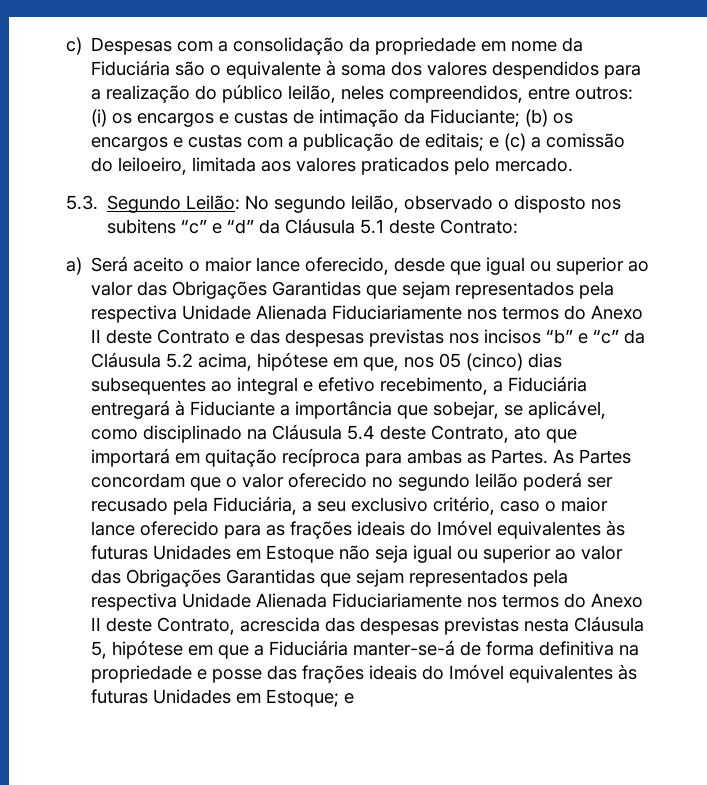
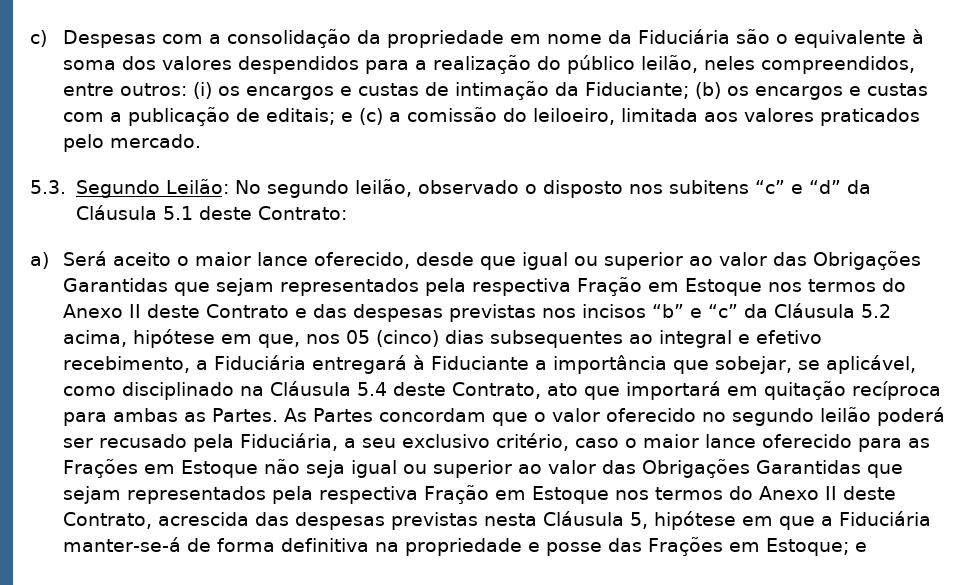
- a) Será aceito o maior lance oferecido, desde que igual ou superior ao valor das Obrigações Garantidas que sejam representados pela respectiva Unidade Alienada Fiduciariamente nos termos do Anexo II deste Contrato e das despesas previstas nos incisos “b” e “c” da Cláusula 5.2 acima, hipótese em que, nos 05 (cinco) dias subsequentes ao integral e efetivo recebimento, a Fiduciária entregará à Fiduciante a importância que sobejar, se aplicável, como disciplinado na Cláusula 5.4 deste Contrato, ato que importará em quitação recíproca para ambas as Partes.
+ a) Será aceito o maior lance oferecido, desde que igual ou superior ao valor das Obrigações Garantidas que sejam representados pela respectiva Fração em Estoque nos termos do Anexo II deste Contrato e das despesas previstas nos incisos “b” e “c” da Cláusula 5.2 acima, hipótese em que, nos 05 (cinco) dias subsequentes ao integral e efetivo recebimento, a Fiduciária entregará à Fiduciante a importância que sobejar, se aplicável, como disciplinado na Cláusula 5.4 deste Contrato, ato que importará em quitação recíproca para ambas as Partes.
- As Partes concordam que o valor oferecido no segundo leilão poderá ser recusado pela Fiduciária, a seu exclusivo critério, caso o maior lance oferecido para as frações ideais do Imóvel equivalentes às futuras Unidades em Estoque não seja igual ou superior ao valor das Obrigações Garantidas que sejam representados pela respectiva Unidade Alienada Fiduciariamente nos termos do Anexo II deste Contrato, acrescida das despesas previstas nesta Cláusula 5, hipótese em que a Fiduciária manter-se-á de forma definitiva na propriedade e posse das frações ideais do Imóvel equivalentes às futuras Unidades em Estoque;
+ As Partes concordam que o valor oferecido no segundo leilão poderá ser recusado pela Fiduciária, a seu exclusivo critério, caso o maior lance oferecido para as Frações em Estoque não seja igual ou superior ao valor das Obrigações Garantidas que sejam representados pela respectiva Fração em Estoque nos termos do Anexo II deste Contrato, acrescida das despesas previstas nesta Cláusula 5, hipótese em que a Fiduciária manter-se-á de forma definitiva na propriedade e posse das Frações em Estoque;

